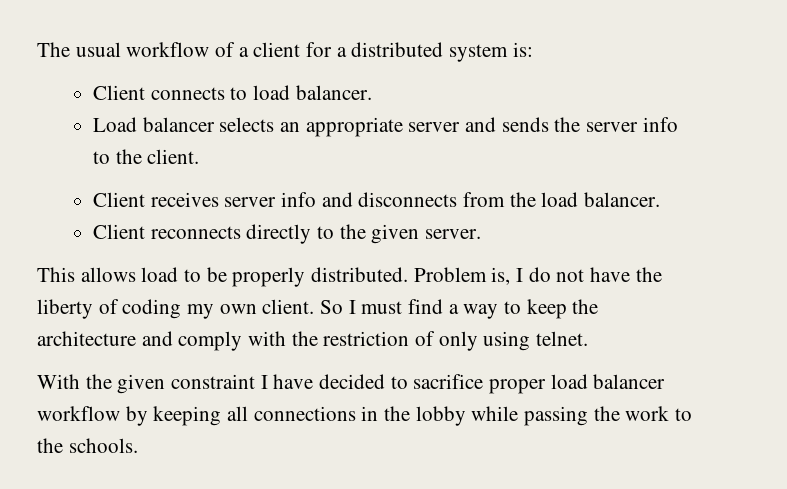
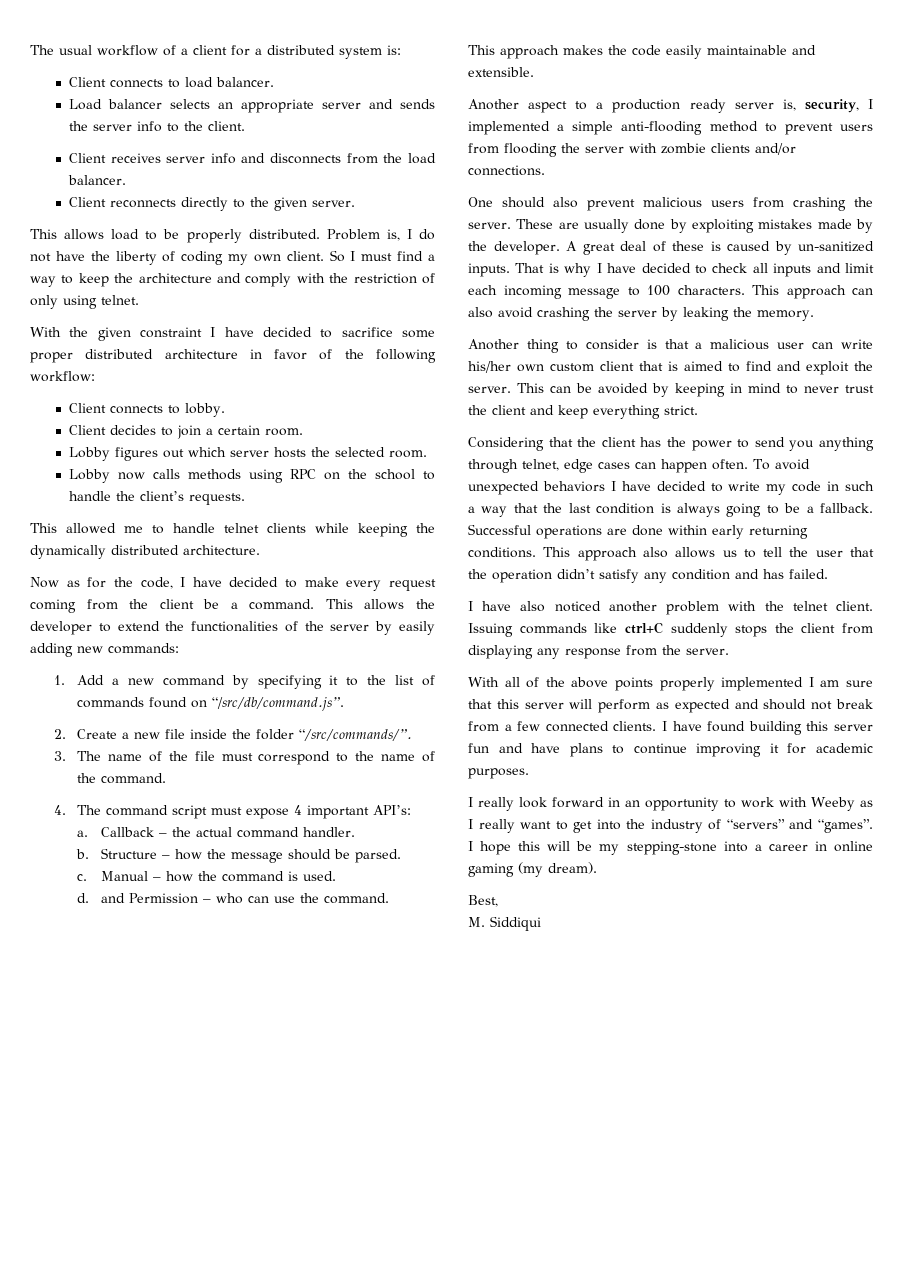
- With the given constraint I have decided to sacrifice proper load balancer workflow by keeping all connections in the lobby while passing the work to the schools.
+ With the given constraint I have decided to sacrifice some proper distributed architecture in favor of the following workflow:
+ Client connects to lobby.
+ Client decides to join a certain room.
+ Lobby figures out which server hosts the selected room.
+ Lobby now calls methods using RPC on the school to handle the client’s requests.
+ This allowed me to handle telnet clients while keeping the dynamically distributed architecture.
+ Now as for the code, I have decided to make every request coming from the client be a command. This allows the developer to extend the functionalities of the server by easily adding new commands:
+ 1. Add a new command by specifying it to the list of commands found on “/src/db/command.js”.
+ 2. Create a new file inside the folder “/src/commands/”.
+ 3. The name of the file must correspond to the name of the command.
+ 4. The command script must expose 4 important API’s:
+ a. Callback – the actual command handler.
+ b. Structure – how the message should be parsed.
+ c. Manual – how the command is used.
+ d. and Permission – who can use the command.
+ This approach makes the code easily maintainable and extensible.
+ Another aspect to a production ready server is, security, I implemented a simple anti-flooding method to prevent users from flooding the server with zombie clients and/or connections.
+ One should also prevent malicious users from crashing the server. These are usually done by exploiting mistakes made by the developer. A great deal of these is caused by un-sanitized inputs. That is why I have decided to check all inputs and limit each incoming message to 100 characters. This approach can also avoid crashing the server by leaking the memory.
+ Another thing to consider is that a malicious user can write his/her own custom client that is aimed to find and exploit the server. This can be avoided by keeping in mind to never trust the client and keep everything strict.
+ Considering that the client has the power to send you anything through telnet, edge cases can happen often. To avoid unexpected behaviors I have decided to write my code in such a way that the last condition is always going to be a fallback. Successful operations are done within early returning conditions. This approach also allows us to tell the user that the operation didn’t satisfy any condition and has failed.
+ I have also noticed another problem with the telnet client. Issuing commands like ctrl+C suddenly stops the client from displaying any response from the server.
+ With all of the above points properly implemented I am sure that this server will perform as expected and should not break from a few connected clients. I have found building this server fun and have plans to continue improving it for academic purposes.
+ I really look forward in an opportunity to work with Weeby as I really want to get into the industry of “servers” and “games”. I hope this will be my stepping-stone into a career in online gaming (my dream).
+ Best,
+ M. Siddiqui

